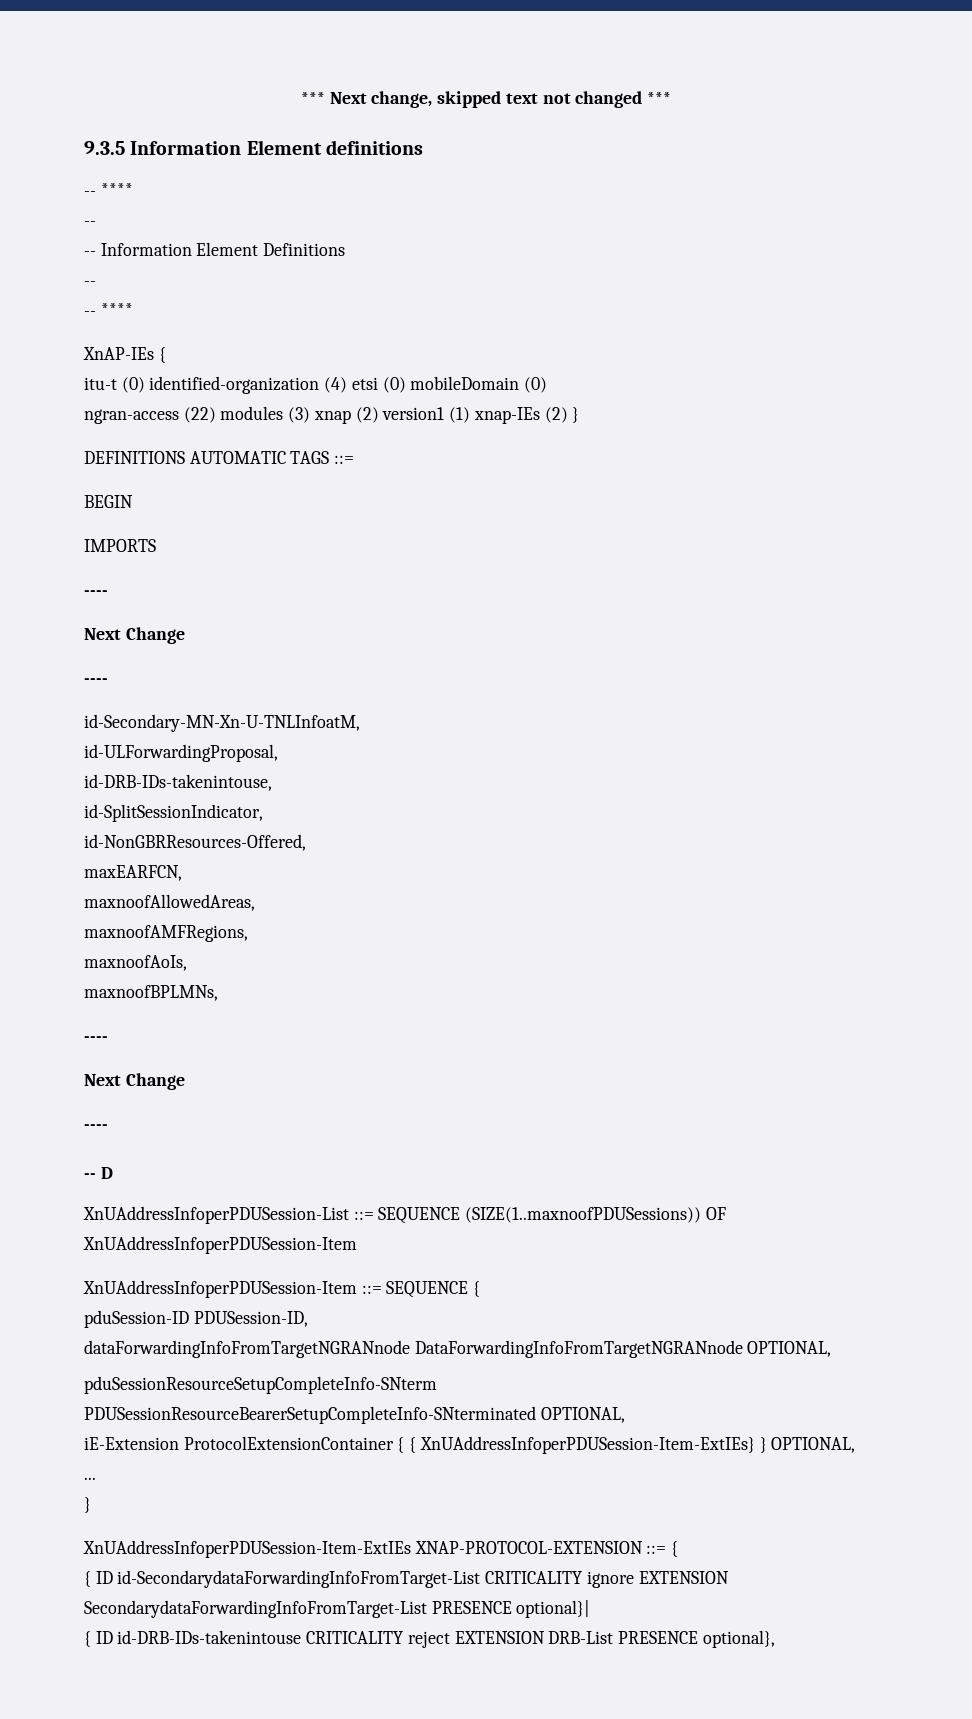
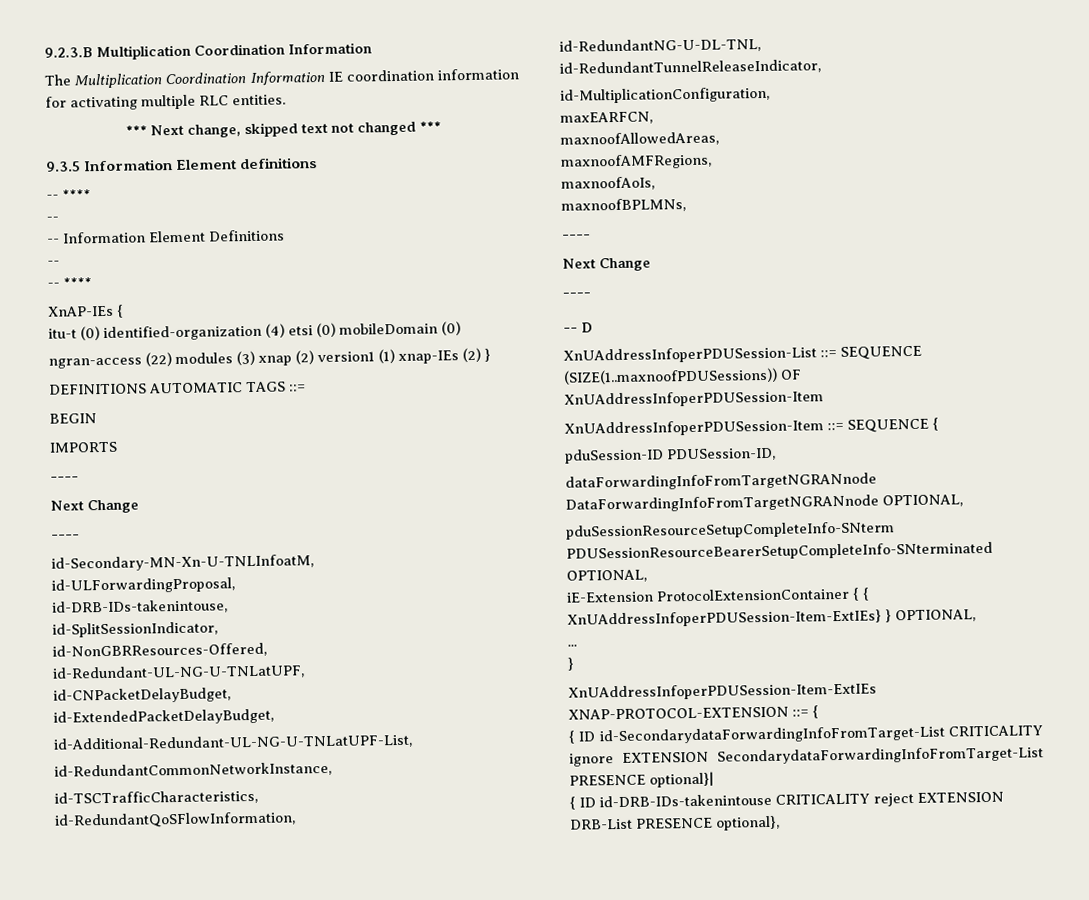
+ 9.2.3.B Multiplication Coordination Information
+ The Multiplication Coordination Information IE coordination information for activating multiple RLC entities.
+ id-Redundant-UL-NG-U-TNLatUPF,
+ id-CNPacketDelayBudget,
+ id-ExtendedPacketDelayBudget,
+ id-Additional-Redundant-UL-NG-U-TNLatUPF-List,
+ id-RedundantCommonNetworkInstance,
+ id-TSCTrafficCharacteristics,
+ id-RedundantQoSFlowInformation,
+ id-RedundantNG-U-DL-TNL,
+ id-RedundantTunnelReleaseIndicator,
+ id-MultiplicationConfiguration,

